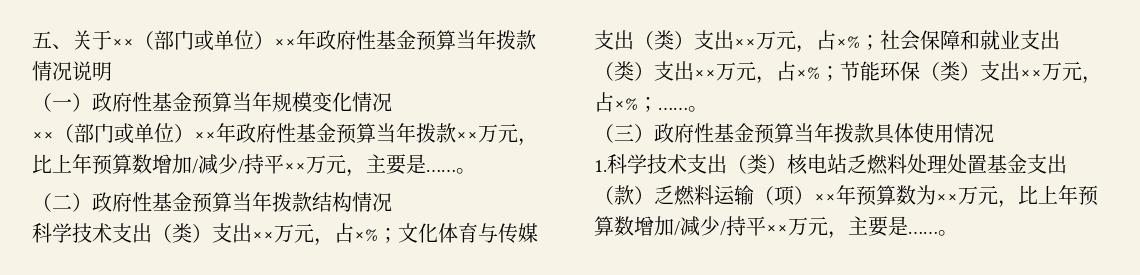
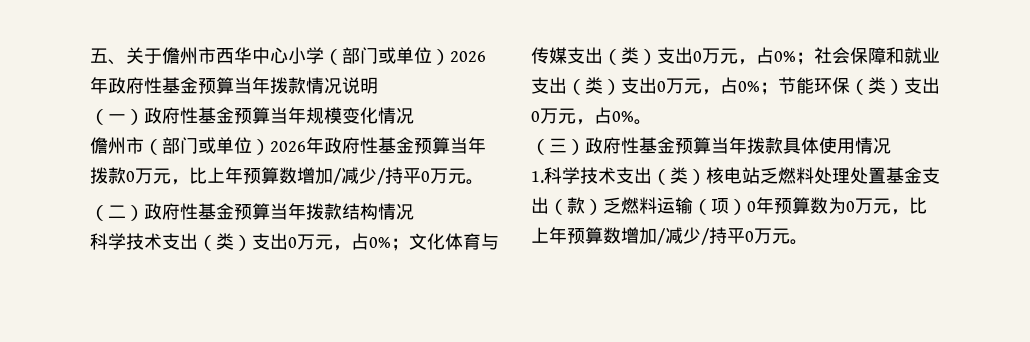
- 五、关于××（部门或单位）××年政府性基金预算当年拨款情况说明
+ 五、关于儋州市西华中心小学（部门或单位）2026年政府性基金预算当年拨款情况说明
- ××（部门或单位）××年政府性基金预算当年拨款××万元，比上年预算数增加/减少/持平××万元，主要是……。
+ 儋州市（部门或单位）2026年政府性基金预算当年拨款0万元，比上年预算数增加/减少/持平0万元。
- 科学技术支出（类）支出××万元，占×%；文化体育与传媒支出（类）支出××万元，占×%；社会保障和就业支出（类）支出××万元，占×%；节能环保（类）支出××万元，占×%；……。
+ 科学技术支出（类）支出0万元，占0%；文化体育与传媒支出（类）支出0万元，占0%；社会保障和就业支出（类）支出0万元，占0%；节能环保（类）支出0万元，占0%。
- 1.科学技术支出（类）核电站乏燃料处理处置基金支出（款）乏燃料运输（项）××年预算数为××万元，比上年预算数增加/减少/持平××万元，主要是……。
+ 1.科学技术支出（类）核电站乏燃料处理处置基金支出（款）乏燃料运输（项）0年预算数为0万元，比上年预算数增加/减少/持平0万元。

